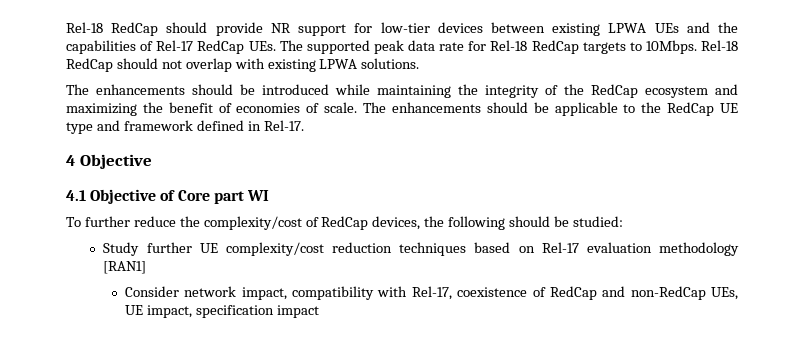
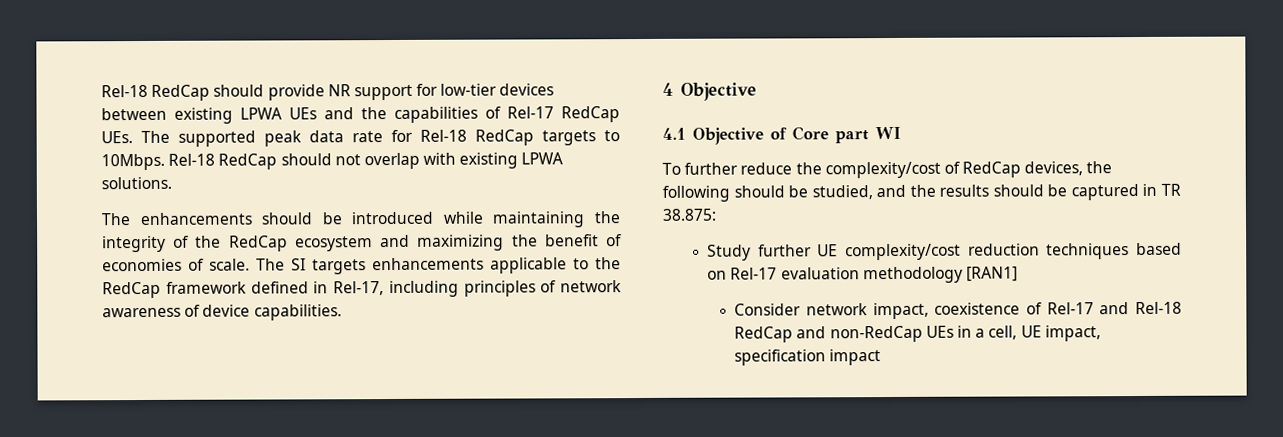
- The enhancements should be applicable to the RedCap UE type and framework defined in Rel-17.
+ The SI targets enhancements applicable to the RedCap framework defined in Rel-17, including principles of network awareness of device capabilities.
- To further reduce the complexity/cost of RedCap devices, the following should be studied:
+ To further reduce the complexity/cost of RedCap devices, the following should be studied, and the results should be captured in TR 38.875:
- Consider network impact, compatibility with Rel-17, coexistence of RedCap and non-RedCap UEs, UE impact, specification impact
+ Consider network impact, coexistence of Rel-17 and Rel-18 RedCap and non-RedCap UEs in a cell, UE impact, specification impact

